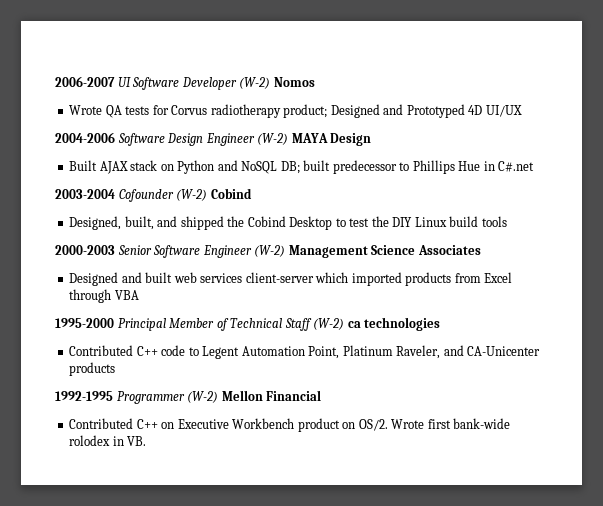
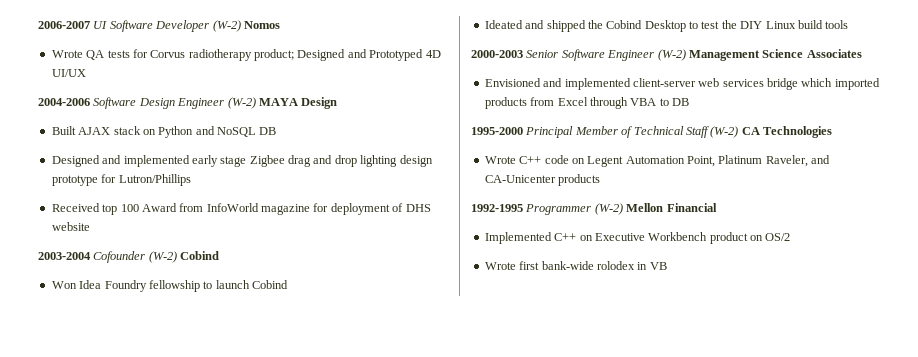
- Built AJAX stack on Python and NoSQL DB; built predecessor to Phillips Hue in C#.net
+ Built AJAX stack on Python and NoSQL DB
+ Designed and implemented early stage Zigbee drag and drop lighting design prototype for Lutron/Phillips
+ Received top 100 Award from InfoWorld magazine for deployment of DHS website
  2003-2004 Cofounder (W-2) Cobind
- Designed, built, and shipped the Cobind Desktop to test the DIY Linux build tools
+ Won Idea Foundry fellowship to launch Cobind
+ Ideated and shipped the Cobind Desktop to test the DIY Linux build tools
- Designed and built web services client-server which imported products from Excel through VBA
+ Envisioned and implemented client-server web services bridge which imported products from Excel through VBA to DB
- 1995-2000 Principal Member of Technical Staff (W-2) ca technologies
- Contributed C++ code to Legent Automation Point, Platinum Raveler, and CA-Unicenter products
+ 1995-2000 Principal Member of Technical Staff (W-2) CA Technologies
+ Wrote C++ code on Legent Automation Point, Platinum Raveler, and CA-Unicenter products
- Contributed C++ on Executive Workbench product on OS/2. Wrote first bank-wide rolodex in VB.
+ Implemented C++ on Executive Workbench product on OS/2
+ Wrote first bank-wide rolodex in VB

